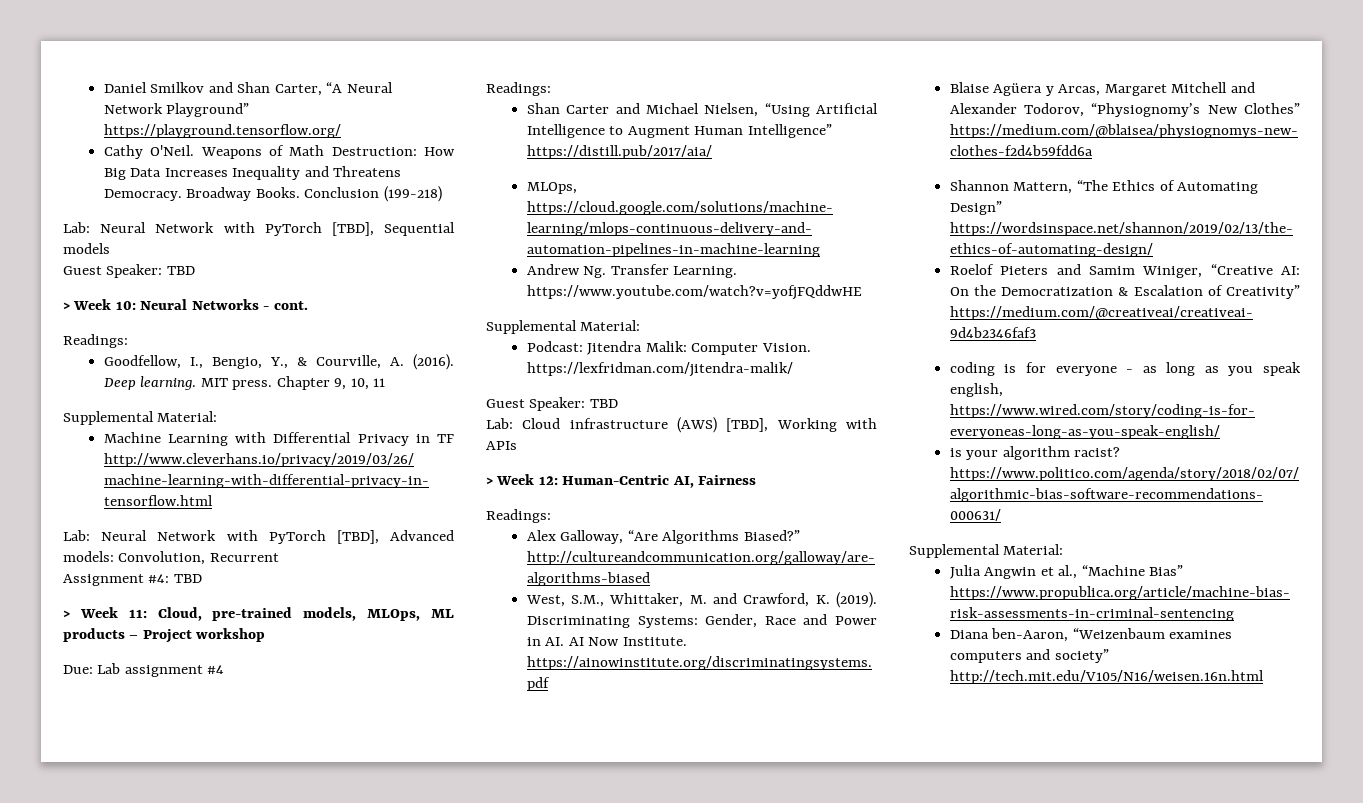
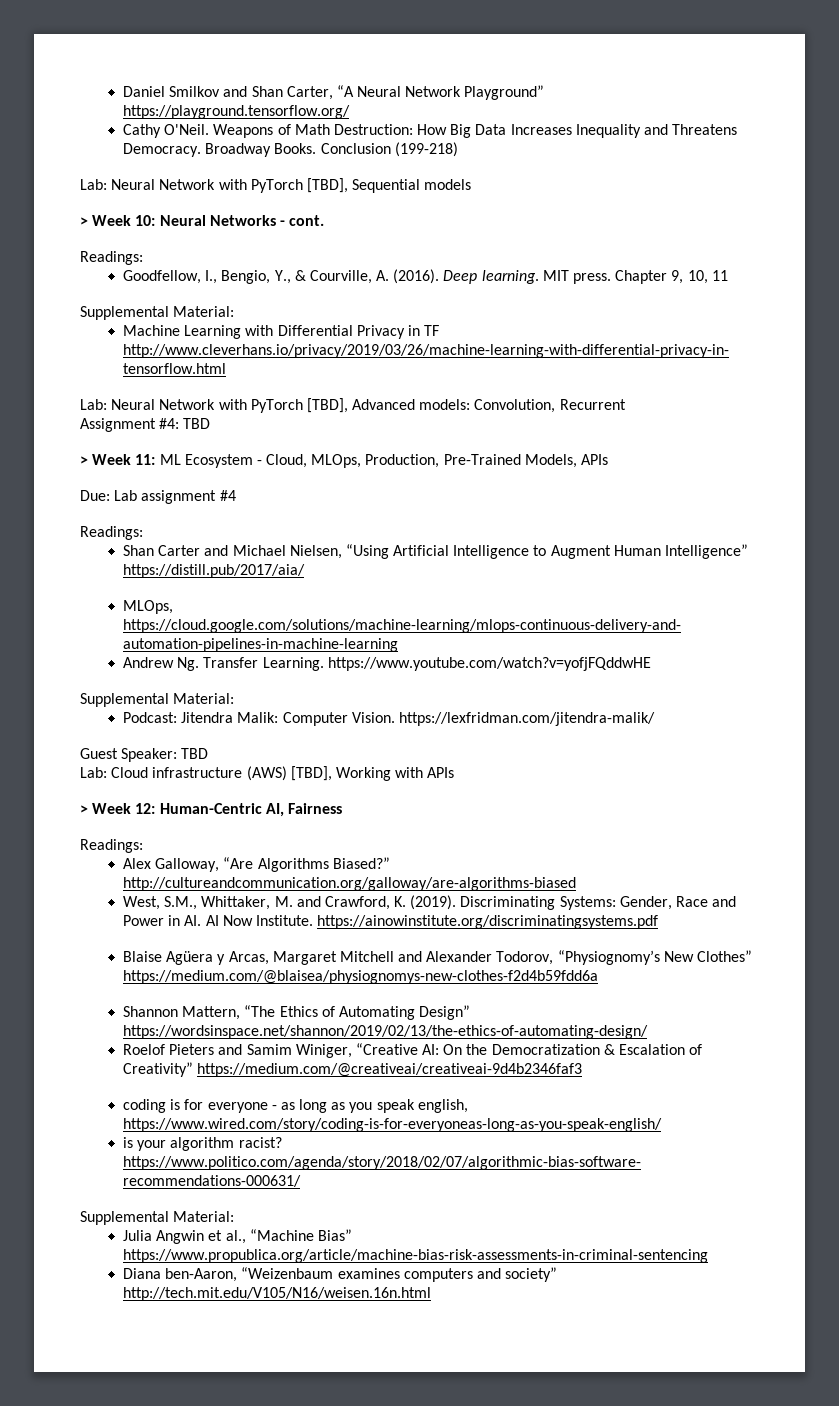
  Lab: Neural Network with PyTorch [TBD], Sequential models
- Guest Speaker: TBD
- > Week 11: Cloud, pre-trained models, MLOps, ML products – Project workshop
+ > Week 11: ML Ecosystem - Cloud, MLOps, Production, Pre-Trained Models, APIs

